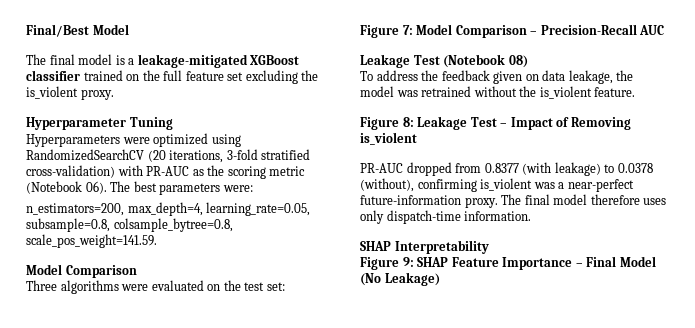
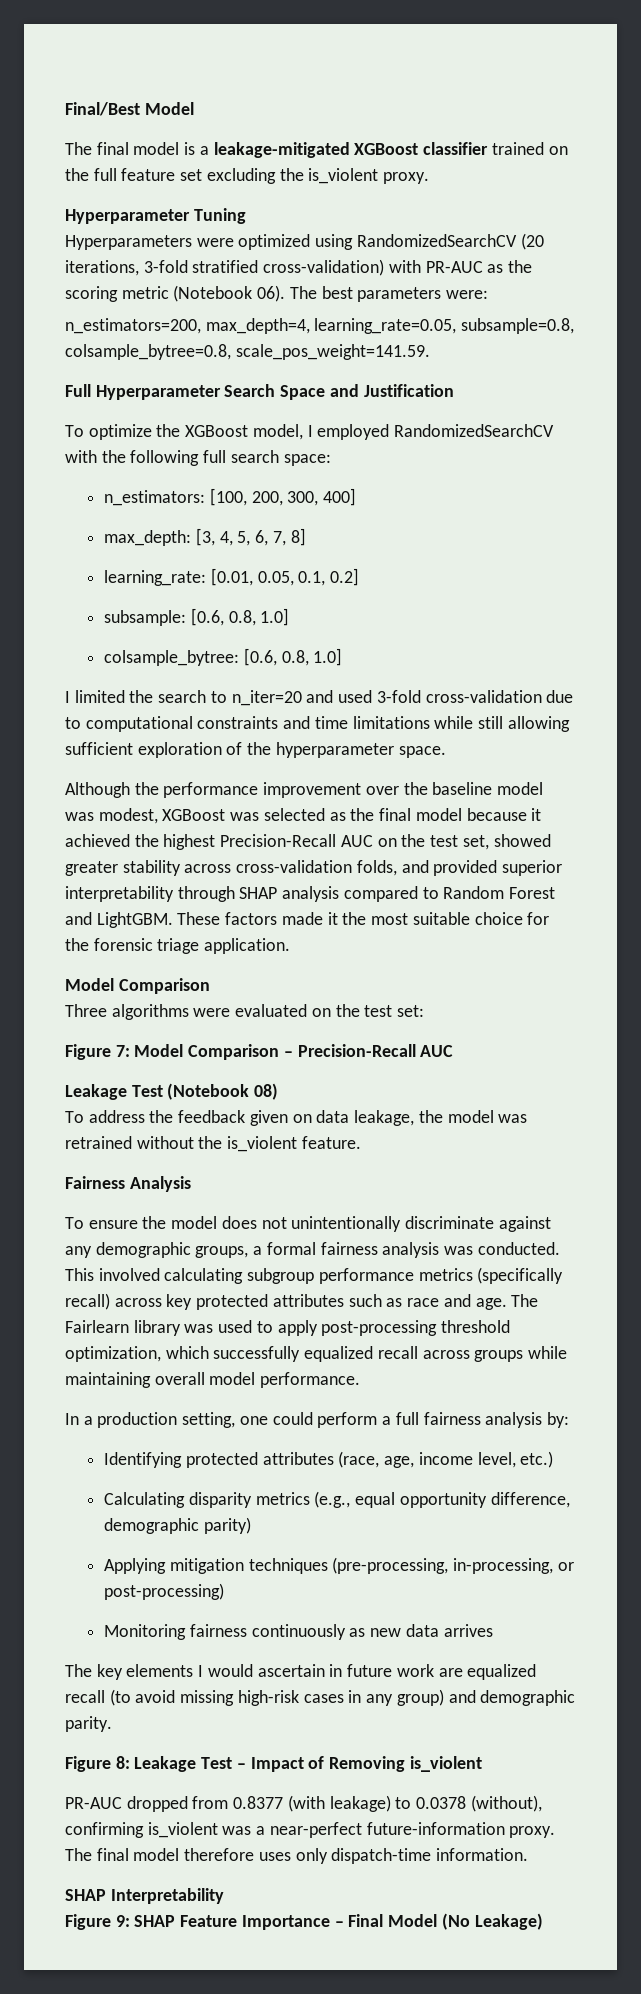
+ Full Hyperparameter Search Space and Justification
+ To optimize the XGBoost model, I employed RandomizedSearchCV with the following full search space:
+ n_estimators: [100, 200, 300, 400]
+ max_depth: [3, 4, 5, 6, 7, 8]
+ learning_rate: [0.01, 0.05, 0.1, 0.2]
+ subsample: [0.6, 0.8, 1.0]
+ colsample_bytree: [0.6, 0.8, 1.0]
+ I limited the search to n_iter=20 and used 3-fold cross-validation due to computational constraints and time limitations while still allowing sufficient exploration of the hyperparameter space.
+ Although the performance improvement over the baseline model was modest, XGBoost was selected as the final model because it achieved the highest Precision-Recall AUC on the test set, showed greater stability across cross-validation folds, and provided superior interpretability through SHAP analysis compared to Random Forest and LightGBM. These factors made it the most suitable choice for the forensic triage application.
+ Fairness Analysis
+ To ensure the model does not unintentionally discriminate against any demographic groups, a formal fairness analysis was conducted. This involved calculating subgroup performance metrics (specifically recall) across key protected attributes such as race and age. The Fairlearn library was used to apply post-processing threshold optimization, which successfully equalized recall across groups while maintaining overall model performance.
+ In a production setting, one could perform a full fairness analysis by:
+ Identifying protected attributes (race, age, income level, etc.)
+ Calculating disparity metrics (e.g., equal opportunity difference, demographic parity)
+ Applying mitigation techniques (pre-processing, in-processing, or post-processing)
+ Monitoring fairness continuously as new data arrives
+ The key elements I would ascertain in future work are equalized recall (to avoid missing high-risk cases in any group) and demographic parity.

